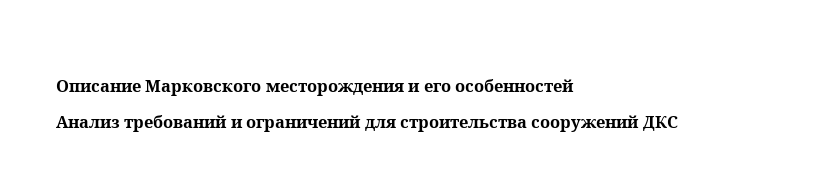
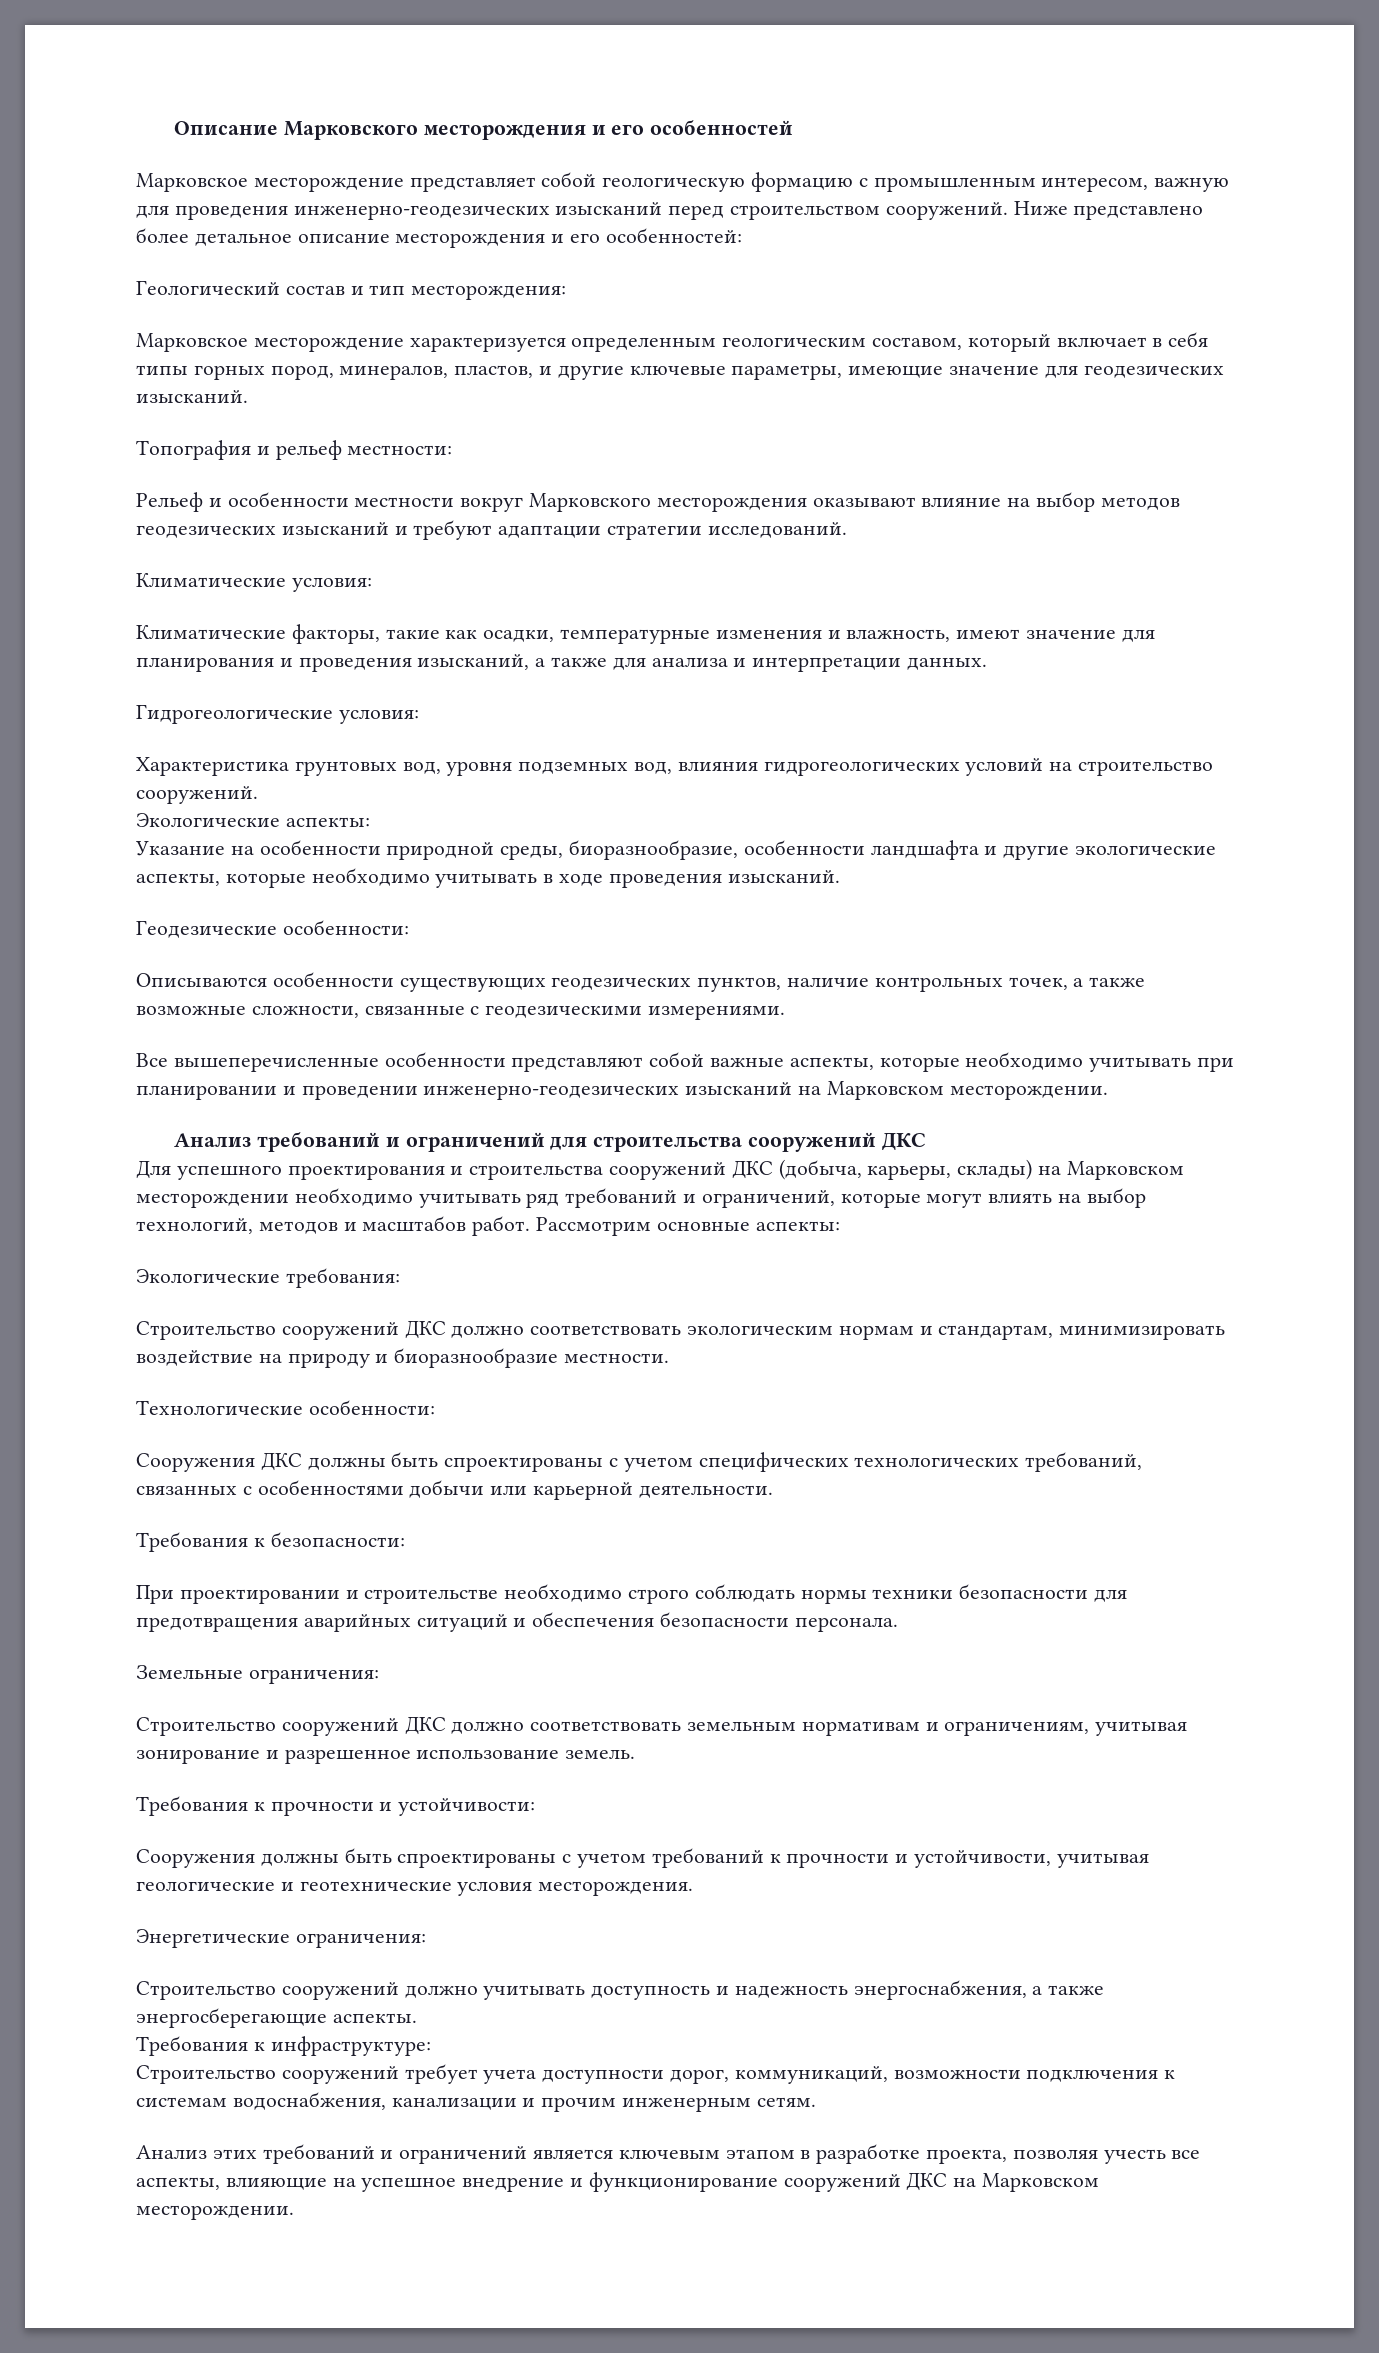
+ Марковское месторождение представляет собой геологическую формацию с промышленным интересом, важную для проведения инженерно-геодезических изысканий перед строительством сооружений. Ниже представлено более детальное описание месторождения и его особенностей:
+ Геологический состав и тип месторождения:
+ Марковское месторождение характеризуется определенным геологическим составом, который включает в себя типы горных пород, минералов, пластов, и другие ключевые параметры, имеющие значение для геодезических изысканий.
+ Топография и рельеф местности:
+ Рельеф и особенности местности вокруг Марковского месторождения оказывают влияние на выбор методов геодезических изысканий и требуют адаптации стратегии исследований.
+ Климатические условия:
+ Климатические факторы, такие как осадки, температурные изменения и влажность, имеют значение для планирования и проведения изысканий, а также для анализа и интерпретации данных.
+ Гидрогеологические условия:
+ Характеристика грунтовых вод, уровня подземных вод, влияния гидрогеологических условий на строительство сооружений.
+ Экологические аспекты:
+ Указание на особенности природной среды, биоразнообразие, особенности ландшафта и другие экологические аспекты, которые необходимо учитывать в ходе проведения изысканий.
+ Геодезические особенности:
+ Описываются особенности существующих геодезических пунктов, наличие контрольных точек, а также возможные сложности, связанные с геодезическими измерениями.
+ Все вышеперечисленные особенности представляют собой важные аспекты, которые необходимо учитывать при планировании и проведении инженерно-геодезических изысканий на Марковском месторождении.
+ Для успешного проектирования и строительства сооружений ДКС (добыча, карьеры, склады) на Марковском месторождении необходимо учитывать ряд требований и ограничений, которые могут влиять на выбор технологий, методов и масштабов работ. Рассмотрим основные аспекты:
+ Экологические требования:
+ Строительство сооружений ДКС должно соответствовать экологическим нормам и стандартам, минимизировать воздействие на природу и биоразнообразие местности.
+ Технологические особенности:
+ Сооружения ДКС должны быть спроектированы с учетом специфических технологических требований, связанных с особенностями добычи или карьерной деятельности.
+ Требования к безопасности:
+ При проектировании и строительстве необходимо строго соблюдать нормы техники безопасности для предотвращения аварийных ситуаций и обеспечения безопасности персонала.
+ Земельные ограничения:
+ Строительство сооружений ДКС должно соответствовать земельным нормативам и ограничениям, учитывая зонирование и разрешенное использование земель.
+ Требования к прочности и устойчивости:
+ Сооружения должны быть спроектированы с учетом требований к прочности и устойчивости, учитывая геологические и геотехнические условия месторождения.
+ Энергетические ограничения:
+ Строительство сооружений должно учитывать доступность и надежность энергоснабжения, а также энергосберегающие аспекты.
+ Требования к инфраструктуре:
+ Строительство сооружений требует учета доступности дорог, коммуникаций, возможности подключения к системам водоснабжения, канализации и прочим инженерным сетям.
+ Анализ этих требований и ограничений является ключевым этапом в разработке проекта, позволяя учесть все аспекты, влияющие на успешное внедрение и функционирование сооружений ДКС на Марковском месторождении.

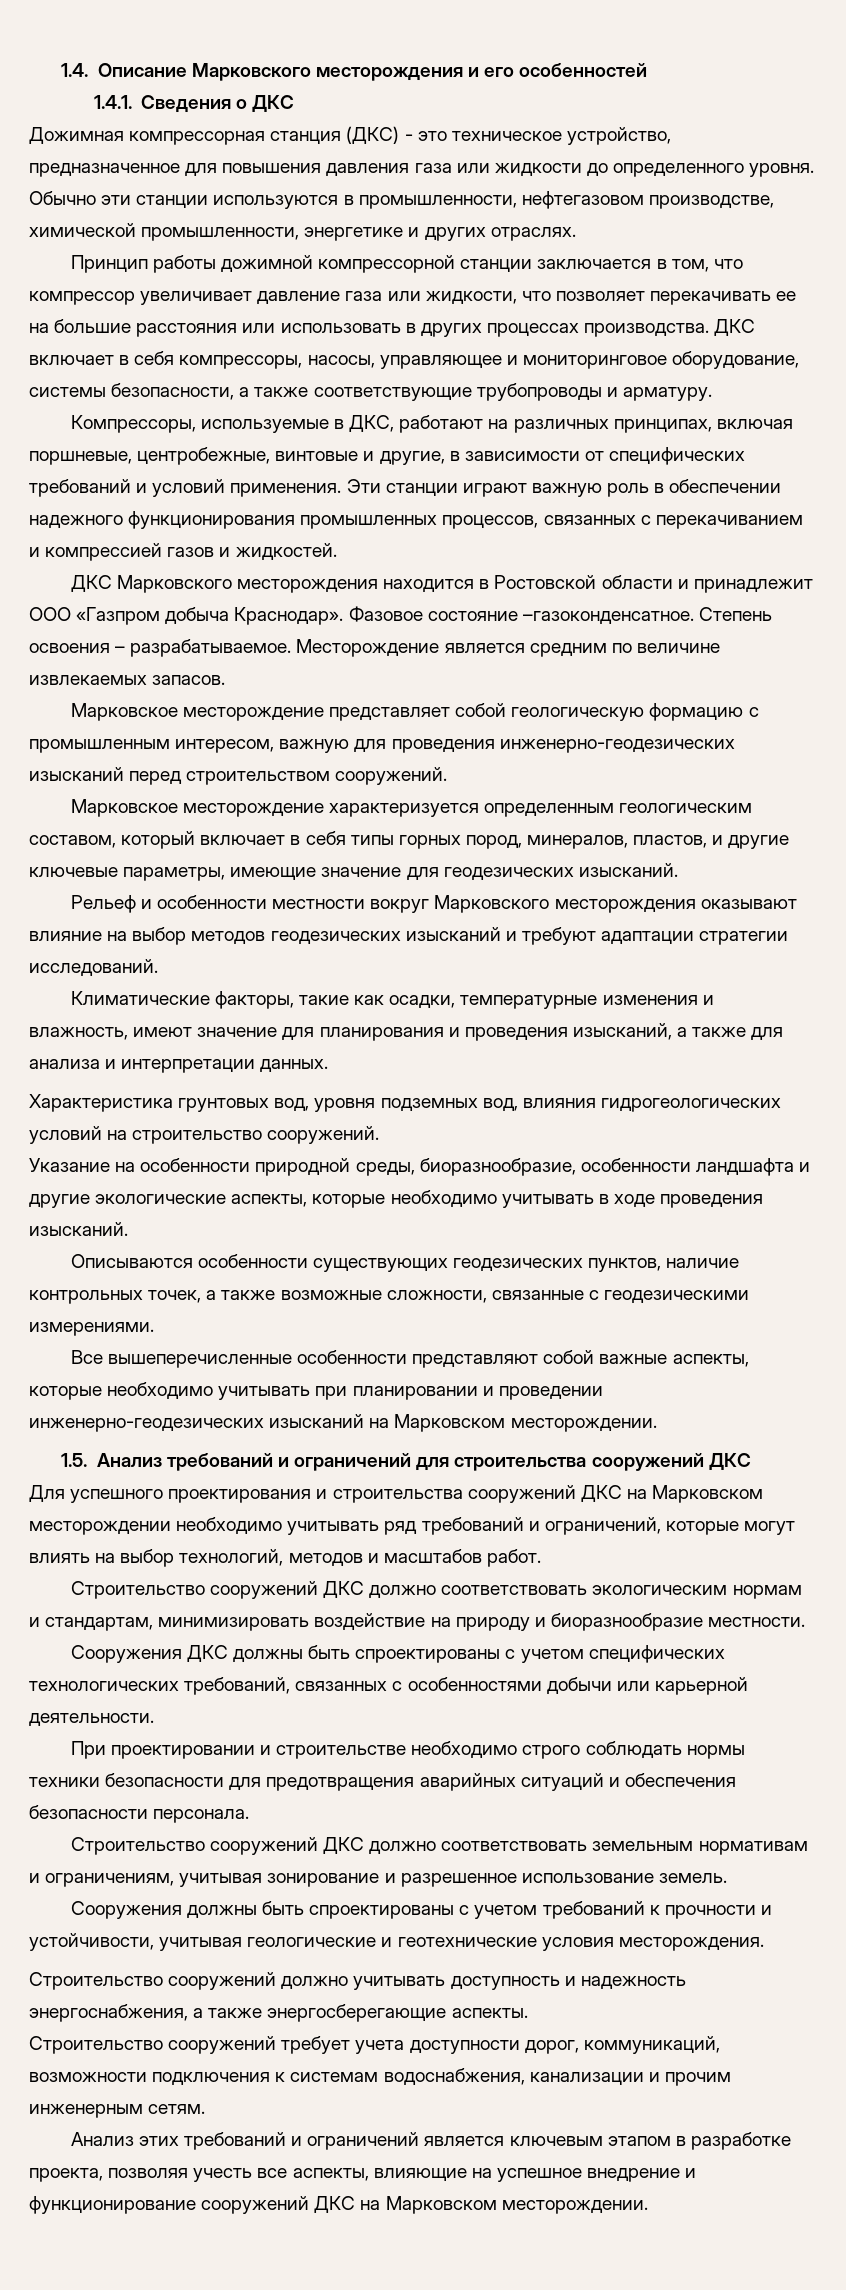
- Описание Марковского месторождения и его особенностей
+ 1.4. Описание Марковского месторождения и его особенностей
+ 1.4.1. Сведения о ДКС
+ Дожимная компрессорная станция (ДКС) - это техническое устройство, предназначенное для повышения давления газа или жидкости до определенного уровня. Обычно эти станции используются в промышленности, нефтегазовом производстве, химической промышленности, энергетике и других отраслях.
+ Принцип работы дожимной компрессорной станции заключается в том, что компрессор увеличивает давление газа или жидкости, что позволяет перекачивать ее на большие расстояния или использовать в других процессах производства. ДКС включает в себя компрессоры, насосы, управляющее и мониторинговое оборудование, системы безопасности, а также соответствующие трубопроводы и арматуру.
+ Компрессоры, используемые в ДКС, работают на различных принципах, включая поршневые, центробежные, винтовые и другие, в зависимости от специфических требований и условий применения. Эти станции играют важную роль в обеспечении надежного функционирования промышленных процессов, связанных с перекачиванием и компрессией газов и жидкостей.
+ ДКС Марковского месторождения находится в Ростовской области и принадлежит ООО «Газпром добыча Краснодар». Фазовое состояние –газоконденсатное. Степень освоения – разрабатываемое. Месторождение является средним по величине извлекаемых запасов.
- Ниже представлено более детальное описание месторождения и его особенностей:
- Геологический состав и тип месторождения:
- Топография и рельеф местности:
- Климатические условия:
- Гидрогеологические условия:
- Экологические аспекты:
- Геодезические особенности:
- Анализ требований и ограничений для строительства сооружений ДКС
+ 1.5. Анализ требований и ограничений для строительства сооружений ДКС
- Для успешного проектирования и строительства сооружений ДКС (добыча, карьеры, склады) на Марковском месторождении необходимо учитывать ряд требований и ограничений, которые могут влиять на выбор технологий, методов и масштабов работ. Рассмотрим основные аспекты:
- Экологические требования:
+ Для успешного проектирования и строительства сооружений ДКС на Марковском месторождении необходимо учитывать ряд требований и ограничений, которые могут влиять на выбор технологий, методов и масштабов работ.
- Технологические особенности:
- Требования к безопасности:
- Земельные ограничения:
- Требования к прочности и устойчивости:
- Энергетические ограничения:
- Требования к инфраструктуре:

